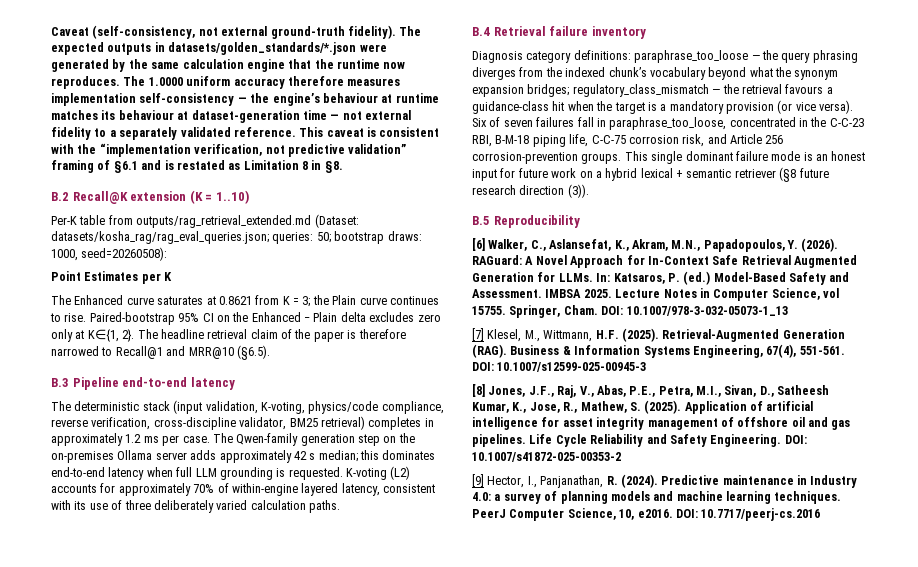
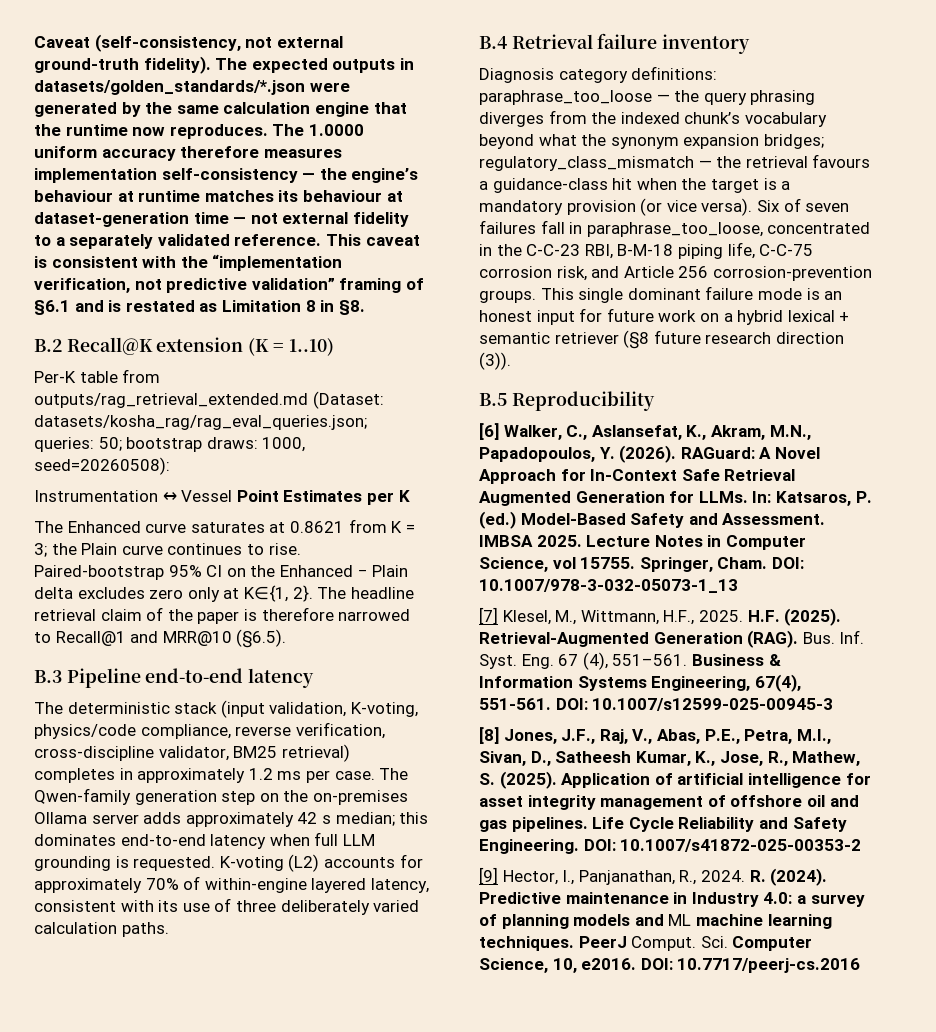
- Point Estimates per K
+ Instrumentation ↔ Vessel Point Estimates per K
- [7] Klesel, M., Wittmann, H.F. (2025).
+ [7] Klesel, M., Wittmann, H.F., 2025. H.F. (2025).
+ Bus. Inf. Syst. Eng. 67 (4), 551–561.
- [9] Hector, I., Panjanathan, R. (2024).
+ [9] Hector, I., Panjanathan, R., 2024. R. (2024).
- Predictive maintenance in Industry 4.0: a survey of planning models and machine learning techniques.
+ Predictive maintenance in Industry 4.0: a survey of planning models and ML machine learning techniques.
- PeerJ Computer Science, 10, e2016.
+ PeerJ Comput. Sci. Computer Science, 10, e2016.

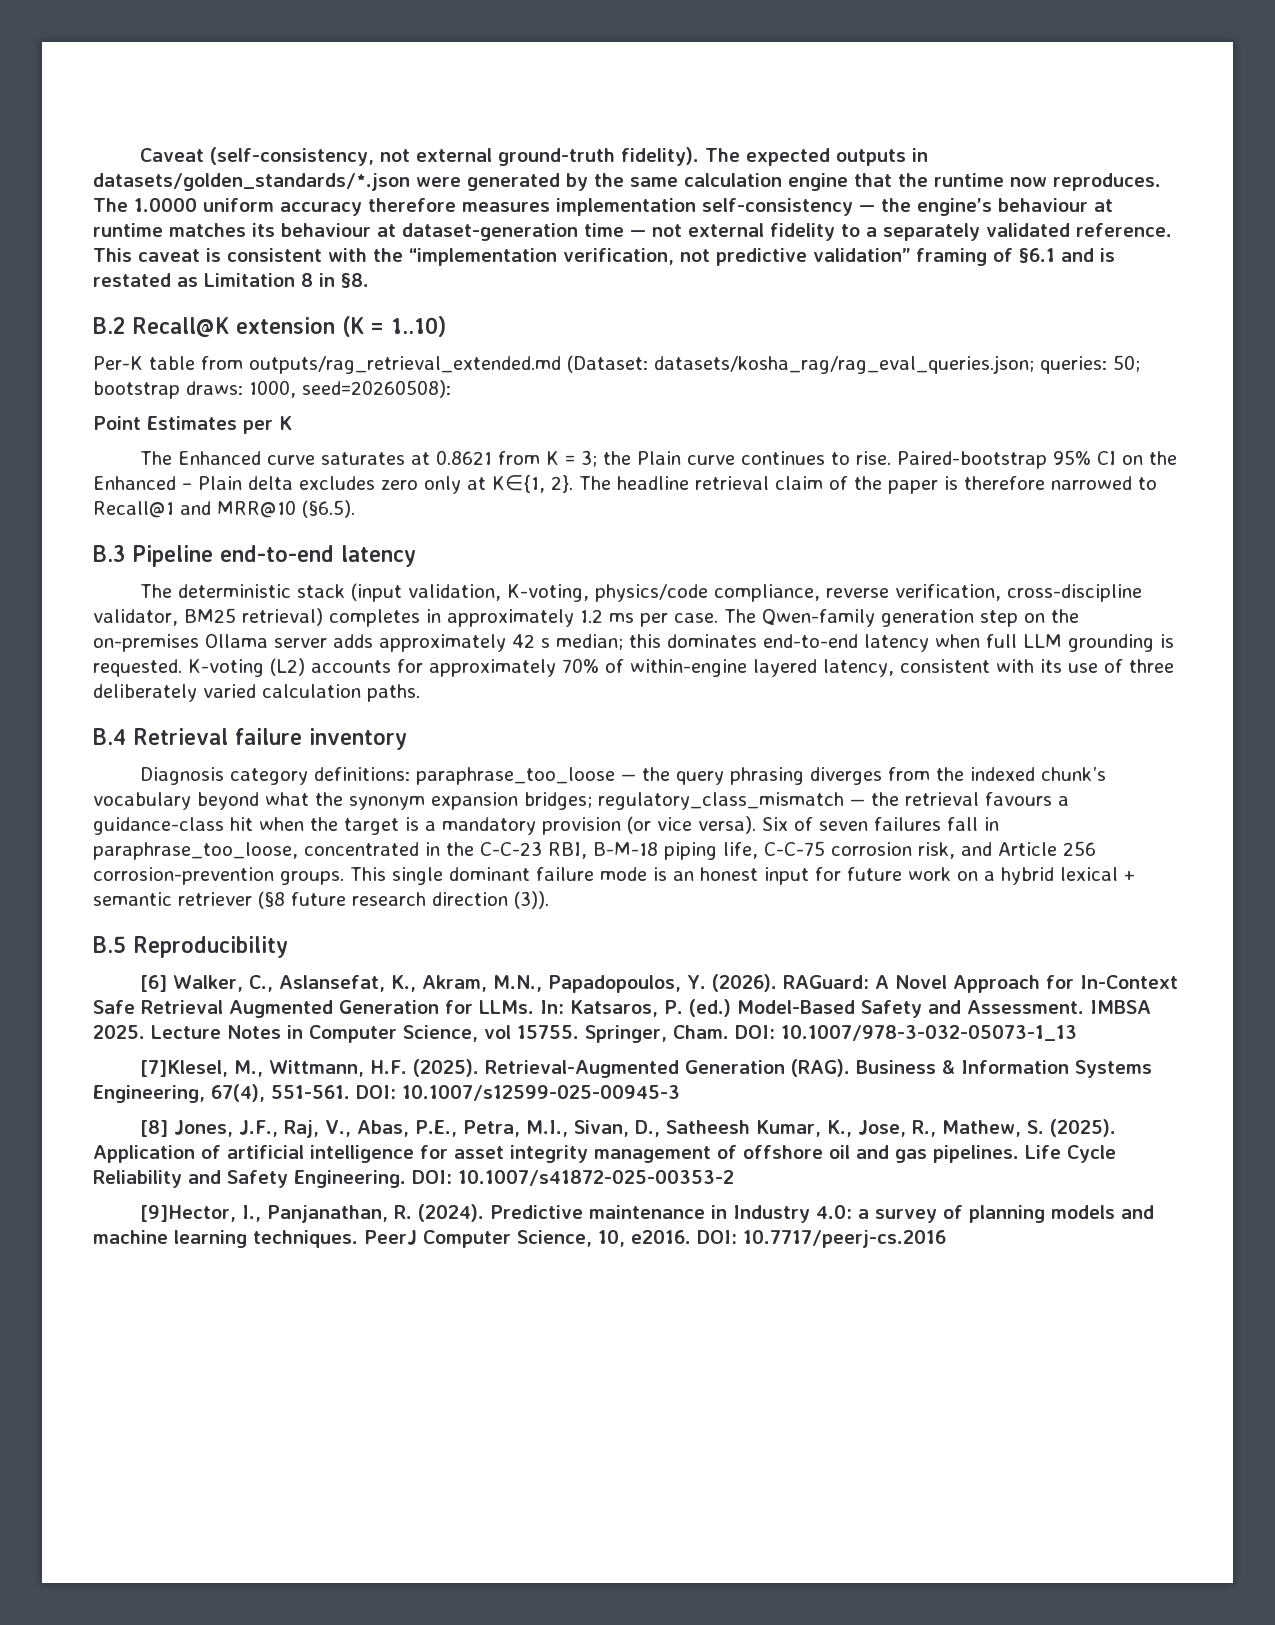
- Instrumentation ↔ Vessel Point Estimates per K
+ Point Estimates per K
- [7] Klesel, M., Wittmann, H.F., 2025. H.F. (2025).
+ [7]Klesel, M., Wittmann, H.F. (2025).
- Bus. Inf. Syst. Eng. 67 (4), 551–561.
- [9] Hector, I., Panjanathan, R., 2024. R. (2024).
+ [9]Hector, I., Panjanathan, R. (2024).
- Predictive maintenance in Industry 4.0: a survey of planning models and ML machine learning techniques.
+ Predictive maintenance in Industry 4.0: a survey of planning models and machine learning techniques.
- PeerJ Comput. Sci. Computer Science, 10, e2016.
+ PeerJ Computer Science, 10, e2016.

